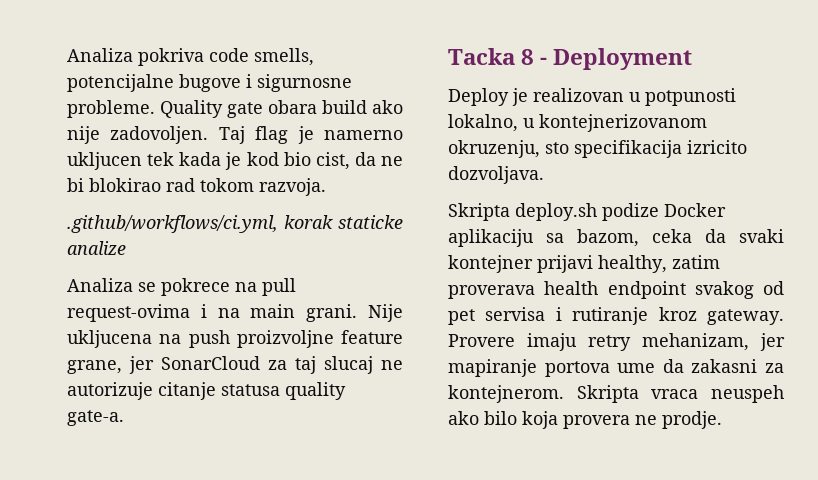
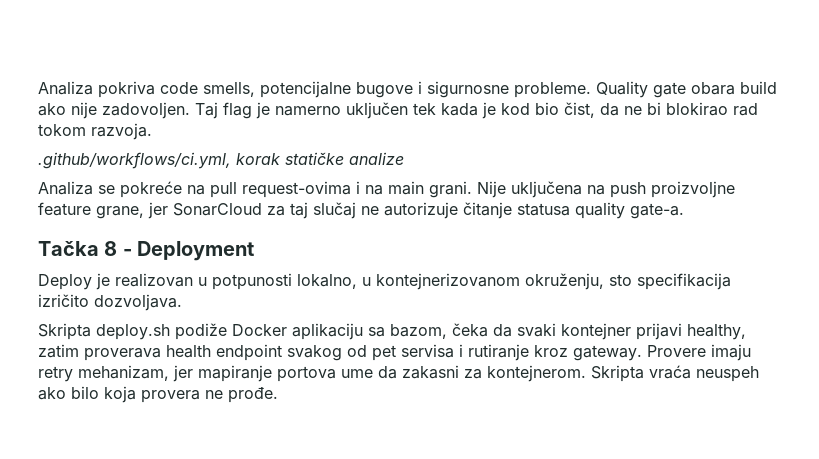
- Taj flag je namerno ukljucen tek kada je kod bio cist, da ne bi blokirao rad tokom razvoja.
+ Taj flag je namerno uključen tek kada je kod bio čist, da ne bi blokirao rad tokom razvoja.
- .github/workflows/ci.yml, korak staticke analize
+ .github/workflows/ci.yml, korak statičke analize
- Analiza se pokrece na pull request-ovima i na main grani.
+ Analiza se pokreće na pull request-ovima i na main grani.
- Nije ukljucena na push proizvoljne feature grane, jer SonarCloud za taj slucaj ne autorizuje citanje statusa quality gate-a.
+ Nije uključena na push proizvoljne feature grane, jer SonarCloud za taj slučaj ne autorizuje čitanje statusa quality gate-a.
- Tacka 8 - Deployment
+ Tačka 8 - Deployment
- Deploy je realizovan u potpunosti lokalno, u kontejnerizovanom okruzenju, sto specifikacija izricito dozvoljava.
+ Deploy je realizovan u potpunosti lokalno, u kontejnerizovanom okruženju, sto specifikacija izričito dozvoljava.
- Skripta deploy.sh podize Docker aplikaciju sa bazom, ceka da svaki kontejner prijavi healthy, zatim proverava health endpoint svakog od pet servisa i rutiranje kroz gateway.
+ Skripta deploy.sh podiže Docker aplikaciju sa bazom, čeka da svaki kontejner prijavi healthy, zatim proverava health endpoint svakog od pet servisa i rutiranje kroz gateway.
- Skripta vraca neuspeh ako bilo koja provera ne prodje.
+ Skripta vraća neuspeh ako bilo koja provera ne prođe.

